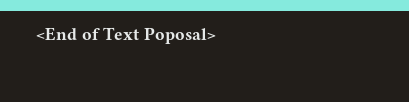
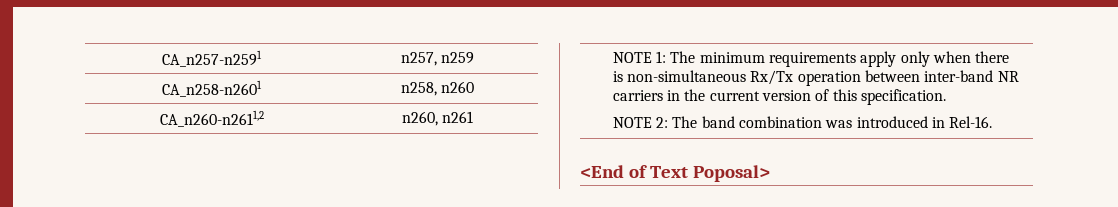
+ CA_n257-n2591 | n257, n259
+ CA_n258-n2601 | n258, n260
+ CA_n260-n2611,2 | n260, n261
+ NOTE 1: The minimum requirements apply only when there is non-simultaneous Rx/Tx operation between inter-band NR carriers in the current version of this specification.
+ NOTE 2: The band combination was introduced in Rel-16.

